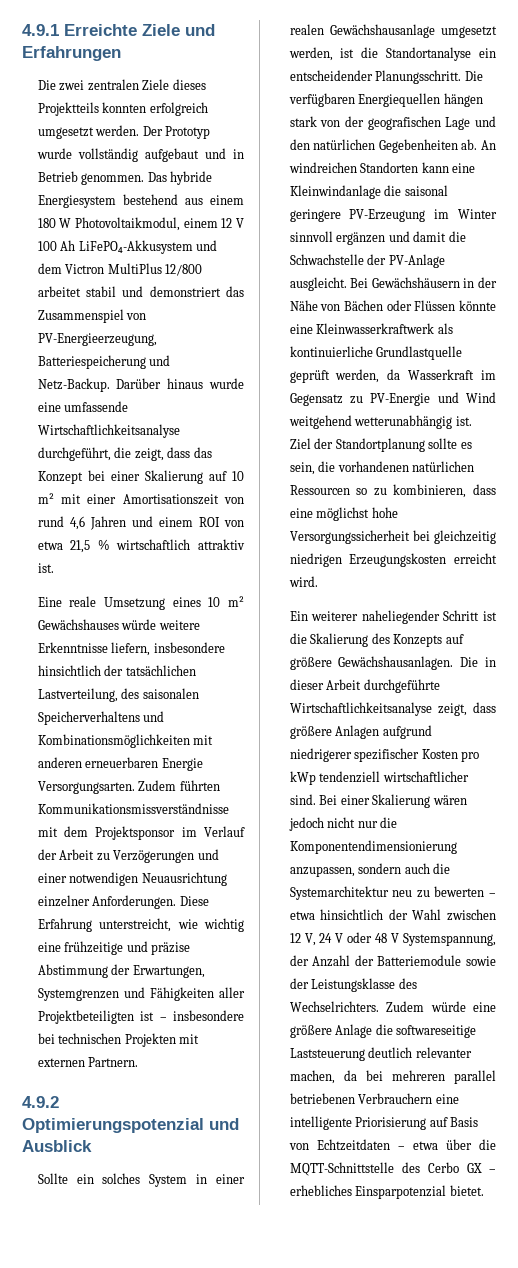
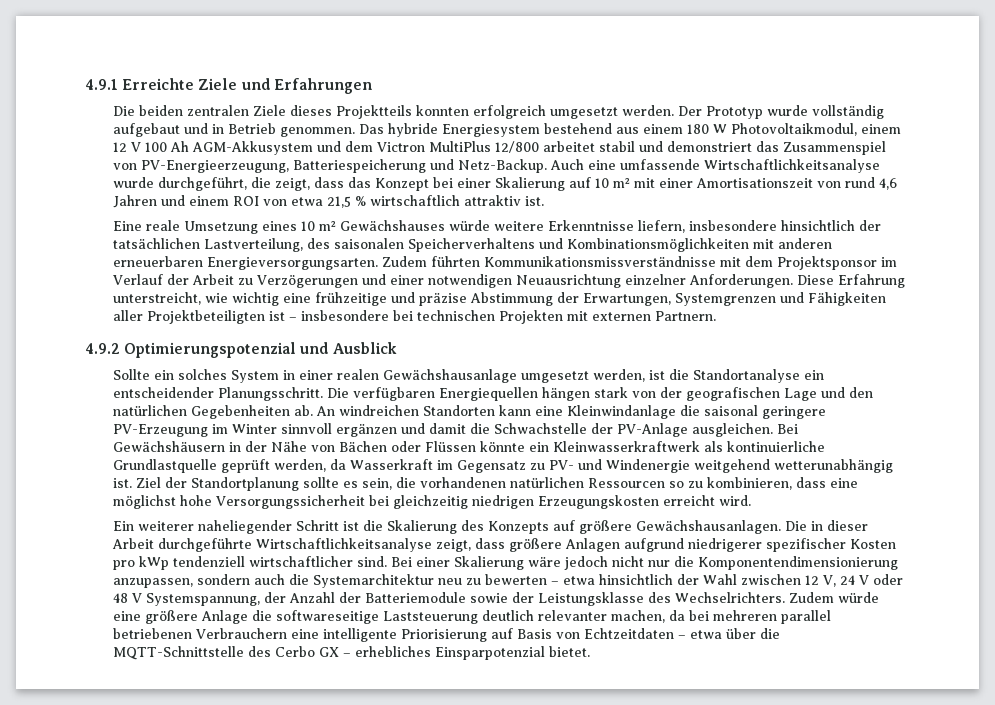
- Die zwei zentralen Ziele dieses Projektteils konnten erfolgreich umgesetzt werden.
+ Die beiden zentralen Ziele dieses Projektteils konnten erfolgreich umgesetzt werden.
- Das hybride Energiesystem bestehend aus einem 180 W Photovoltaikmodul, einem 12 V 100 Ah LiFePO₄-Akkusystem und dem Victron MultiPlus 12/800 arbeitet stabil und demonstriert das Zusammenspiel von PV-Energieerzeugung, Batteriespeicherung und Netz-Backup.
+ Das hybride Energiesystem bestehend aus einem 180 W Photovoltaikmodul, einem 12 V 100 Ah AGM-Akkusystem und dem Victron MultiPlus 12/800 arbeitet stabil und demonstriert das Zusammenspiel von PV-Energieerzeugung, Batteriespeicherung und Netz-Backup.
- Darüber hinaus wurde eine umfassende Wirtschaftlichkeitsanalyse durchgeführt, die zeigt, dass das Konzept bei einer Skalierung auf 10 m² mit einer Amortisationszeit von rund 4,6 Jahren und einem ROI von etwa 21,5 % wirtschaftlich attraktiv ist.
+ Auch eine umfassende Wirtschaftlichkeitsanalyse wurde durchgeführt, die zeigt, dass das Konzept bei einer Skalierung auf 10 m² mit einer Amortisationszeit von rund 4,6 Jahren und einem ROI von etwa 21,5 % wirtschaftlich attraktiv ist.
- Eine reale Umsetzung eines 10 m² Gewächshauses würde weitere Erkenntnisse liefern, insbesondere hinsichtlich der tatsächlichen Lastverteilung, des saisonalen Speicherverhaltens und Kombinationsmöglichkeiten mit anderen erneuerbaren Energie Versorgungsarten.
+ Eine reale Umsetzung eines 10 m² Gewächshauses würde weitere Erkenntnisse liefern, insbesondere hinsichtlich der tatsächlichen Lastverteilung, des saisonalen Speicherverhaltens und Kombinationsmöglichkeiten mit anderen erneuerbaren Energieversorgungsarten.
- An windreichen Standorten kann eine Kleinwindanlage die saisonal geringere PV-Erzeugung im Winter sinnvoll ergänzen und damit die Schwachstelle der PV-Anlage ausgleicht.
+ An windreichen Standorten kann eine Kleinwindanlage die saisonal geringere PV-Erzeugung im Winter sinnvoll ergänzen und damit die Schwachstelle der PV-Anlage ausgleichen.
- Bei Gewächshäusern in der Nähe von Bächen oder Flüssen könnte eine Kleinwasserkraftwerk als kontinuierliche Grundlastquelle geprüft werden, da Wasserkraft im Gegensatz zu PV-Energie und Wind weitgehend wetterunabhängig ist.
+ Bei Gewächshäusern in der Nähe von Bächen oder Flüssen könnte ein Kleinwasserkraftwerk als kontinuierliche Grundlastquelle geprüft werden, da Wasserkraft im Gegensatz zu PV- und Windenergie weitgehend wetterunabhängig ist.
- Bei einer Skalierung wären jedoch nicht nur die Komponentendimensionierung anzupassen, sondern auch die Systemarchitektur neu zu bewerten – etwa hinsichtlich der Wahl zwischen 12 V, 24 V oder 48 V Systemspannung, der Anzahl der Batteriemodule sowie der Leistungsklasse des Wechselrichters.
+ Bei einer Skalierung wäre jedoch nicht nur die Komponentendimensionierung anzupassen, sondern auch die Systemarchitektur neu zu bewerten – etwa hinsichtlich der Wahl zwischen 12 V, 24 V oder 48 V Systemspannung, der Anzahl der Batteriemodule sowie der Leistungsklasse des Wechselrichters.

